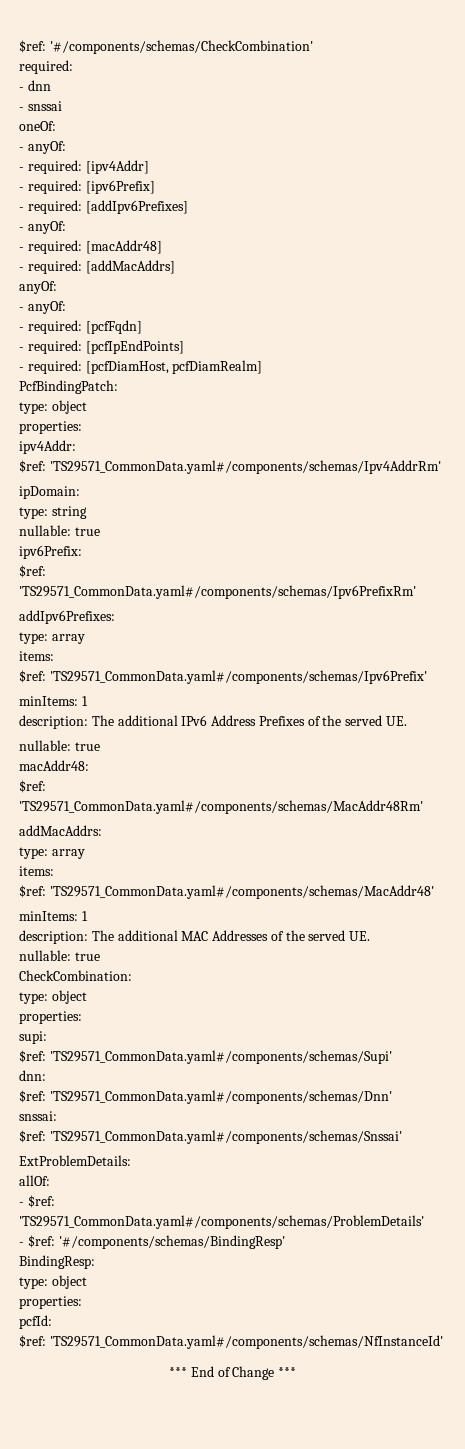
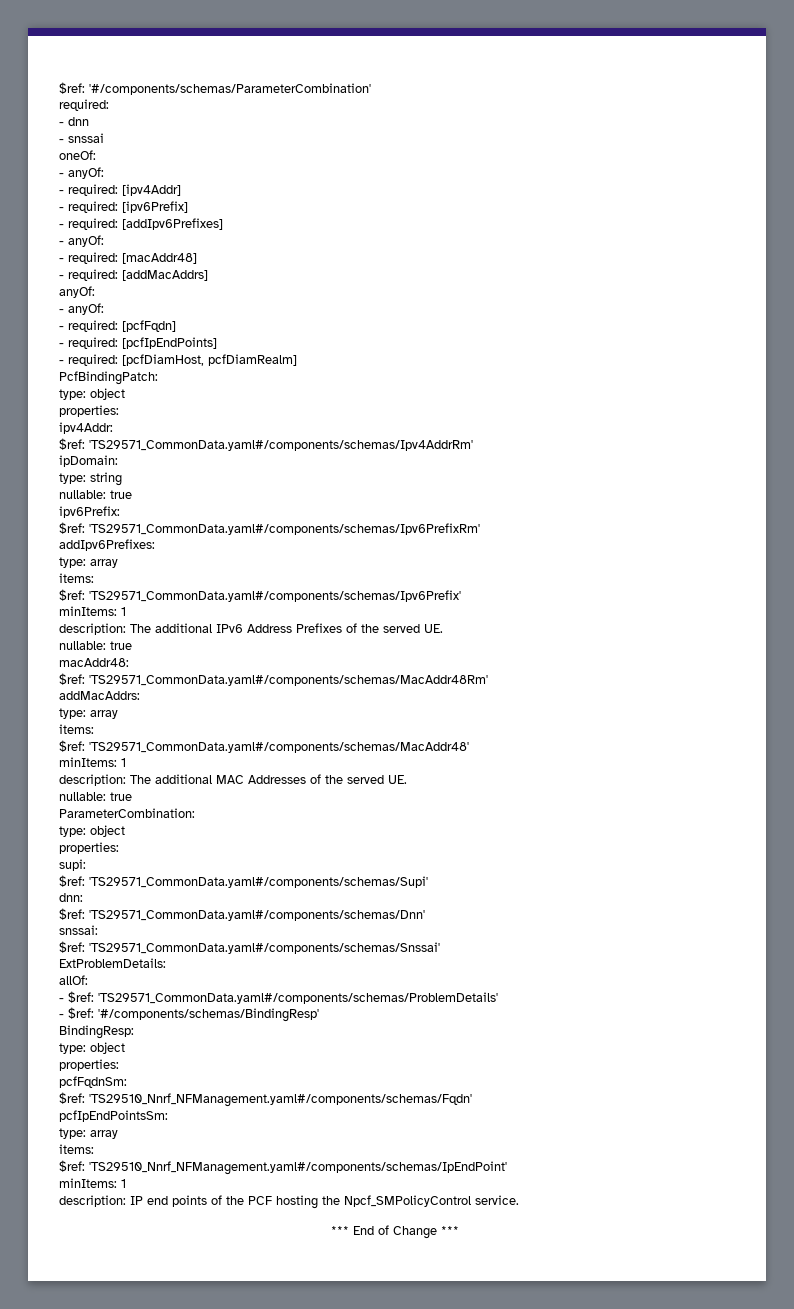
- $ref: '#/components/schemas/CheckCombination'
+ $ref: '#/components/schemas/ParameterCombination'
- CheckCombination:
+ ParameterCombination:
- pcfId:
- $ref: 'TS29571_CommonData.yaml#/components/schemas/NfInstanceId'
+ pcfFqdnSm:
+ $ref: 'TS29510_Nnrf_NFManagement.yaml#/components/schemas/Fqdn'
+ pcfIpEndPointsSm:
+ type: array
+ items:
+ $ref: 'TS29510_Nnrf_NFManagement.yaml#/components/schemas/IpEndPoint'
+ minItems: 1
+ description: IP end points of the PCF hosting the Npcf_SMPolicyControl service.

